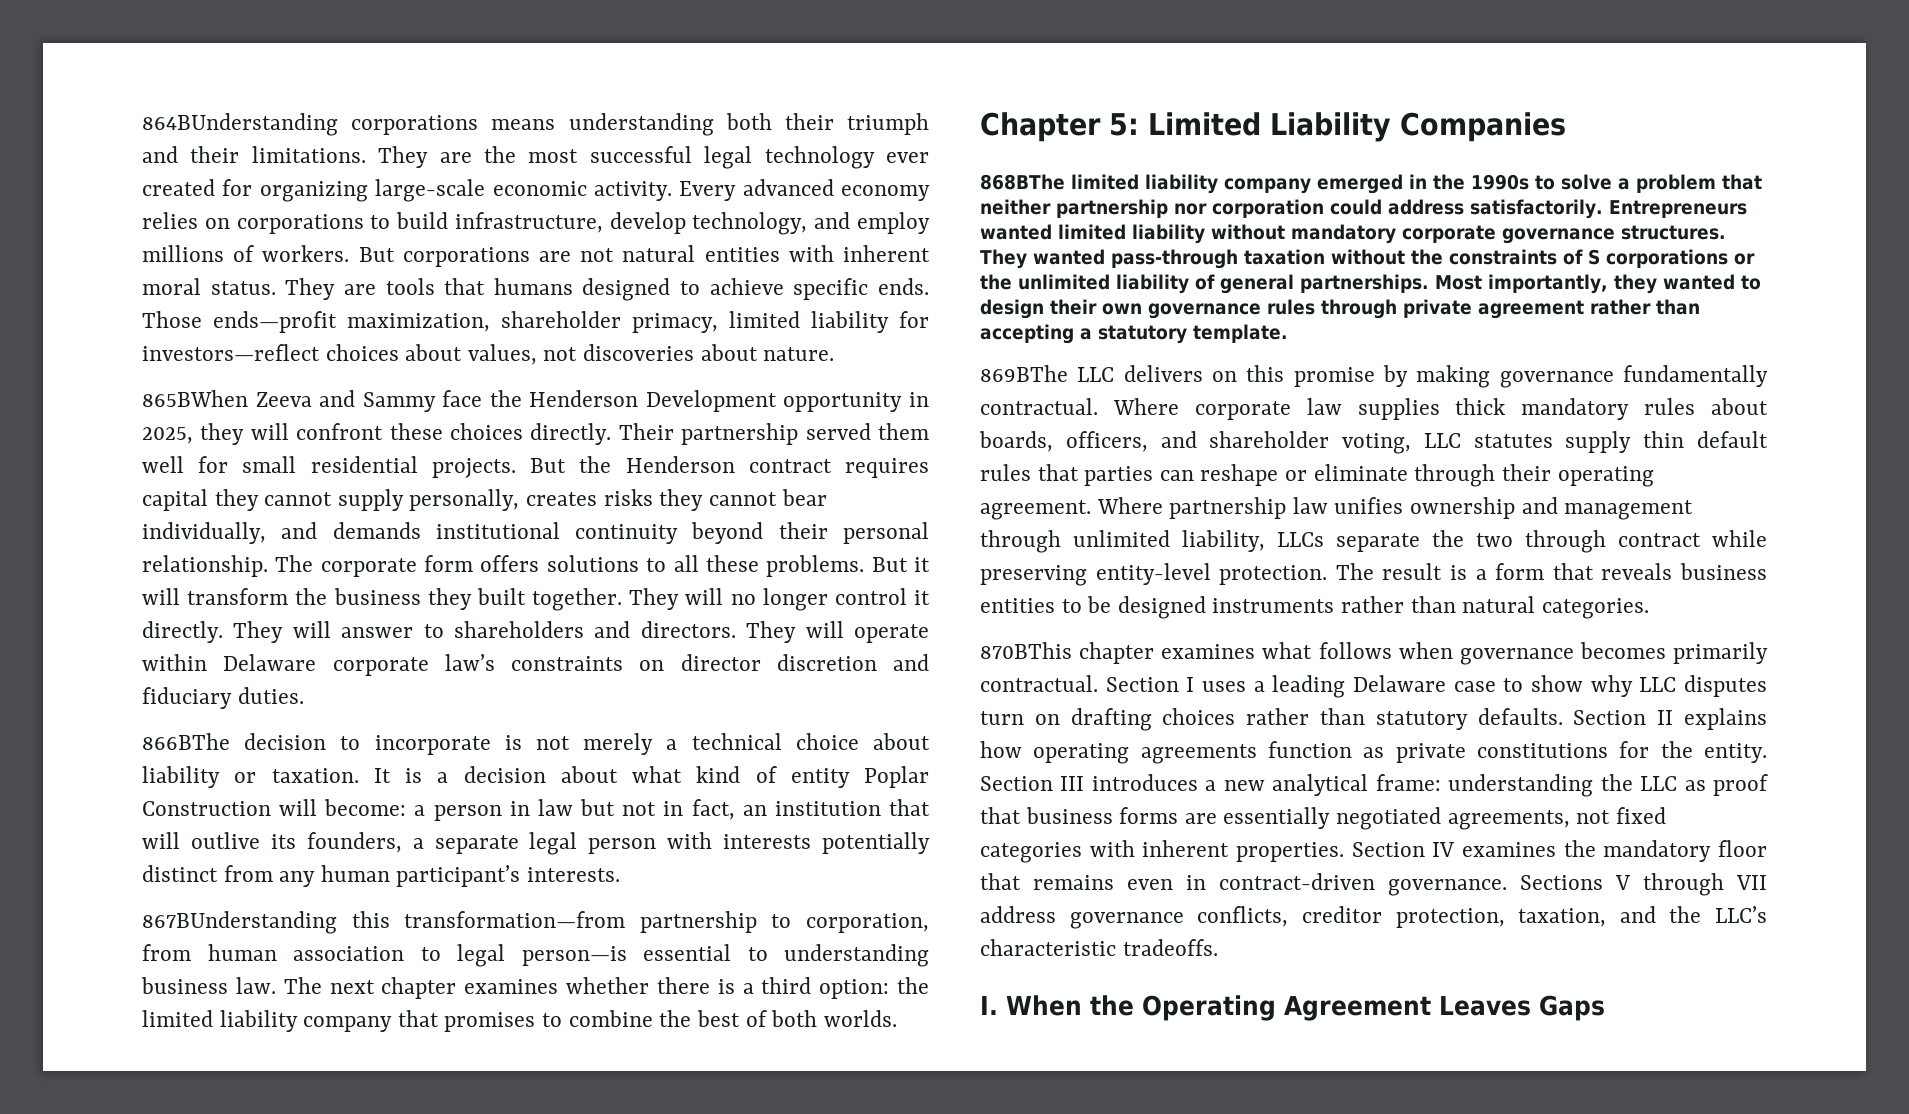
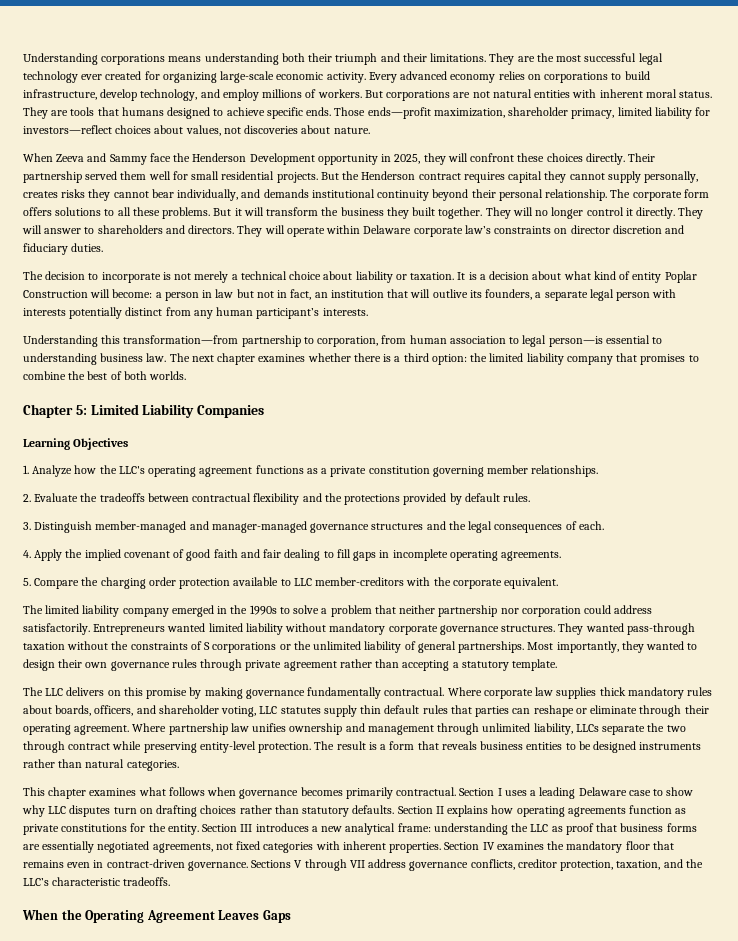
- 864BUnderstanding corporations means understanding both their triumph and their limitations.
+ Understanding corporations means understanding both their triumph and their limitations.
- 865BWhen Zeeva and Sammy face the Henderson Development opportunity in 2025, they will confront these choices directly.
+ When Zeeva and Sammy face the Henderson Development opportunity in 2025, they will confront these choices directly.
- 866BThe decision to incorporate is not merely a technical choice about liability or taxation.
+ The decision to incorporate is not merely a technical choice about liability or taxation.
- 867BUnderstanding this transformation—from partnership to corporation, from human association to legal person—is essential to understanding business law.
+ Understanding this transformation—from partnership to corporation, from human association to legal person—is essential to understanding business law.
- 868BThe limited liability company emerged in the 1990s to solve a problem that neither partnership nor corporation could address satisfactorily.
+ Learning Objectives
+ 1. Analyze how the LLC's operating agreement functions as a private constitution governing member relationships.
+ 2. Evaluate the tradeoffs between contractual flexibility and the protections provided by default rules.
+ 3. Distinguish member-managed and manager-managed governance structures and the legal consequences of each.
+ 4. Apply the implied covenant of good faith and fair dealing to fill gaps in incomplete operating agreements.
+ 5. Compare the charging order protection available to LLC member-creditors with the corporate equivalent.
+ The limited liability company emerged in the 1990s to solve a problem that neither partnership nor corporation could address satisfactorily.
- 869BThe LLC delivers on this promise by making governance fundamentally contractual.
+ The LLC delivers on this promise by making governance fundamentally contractual.
- 870BThis chapter examines what follows when governance becomes primarily contractual.
+ This chapter examines what follows when governance becomes primarily contractual.
- I. When the Operating Agreement Leaves Gaps
+ When the Operating Agreement Leaves Gaps

